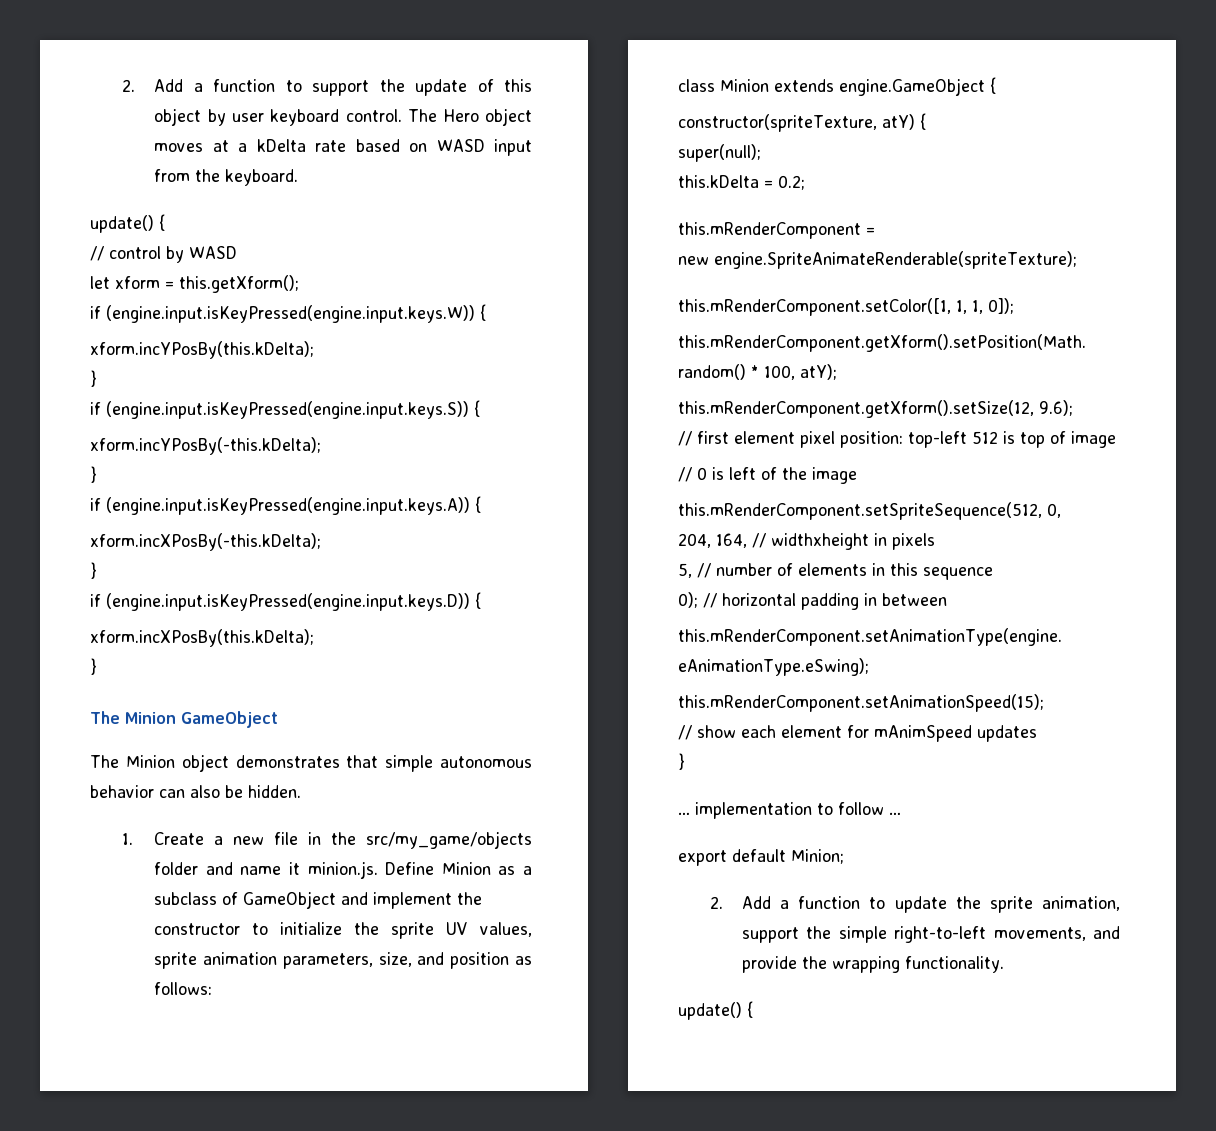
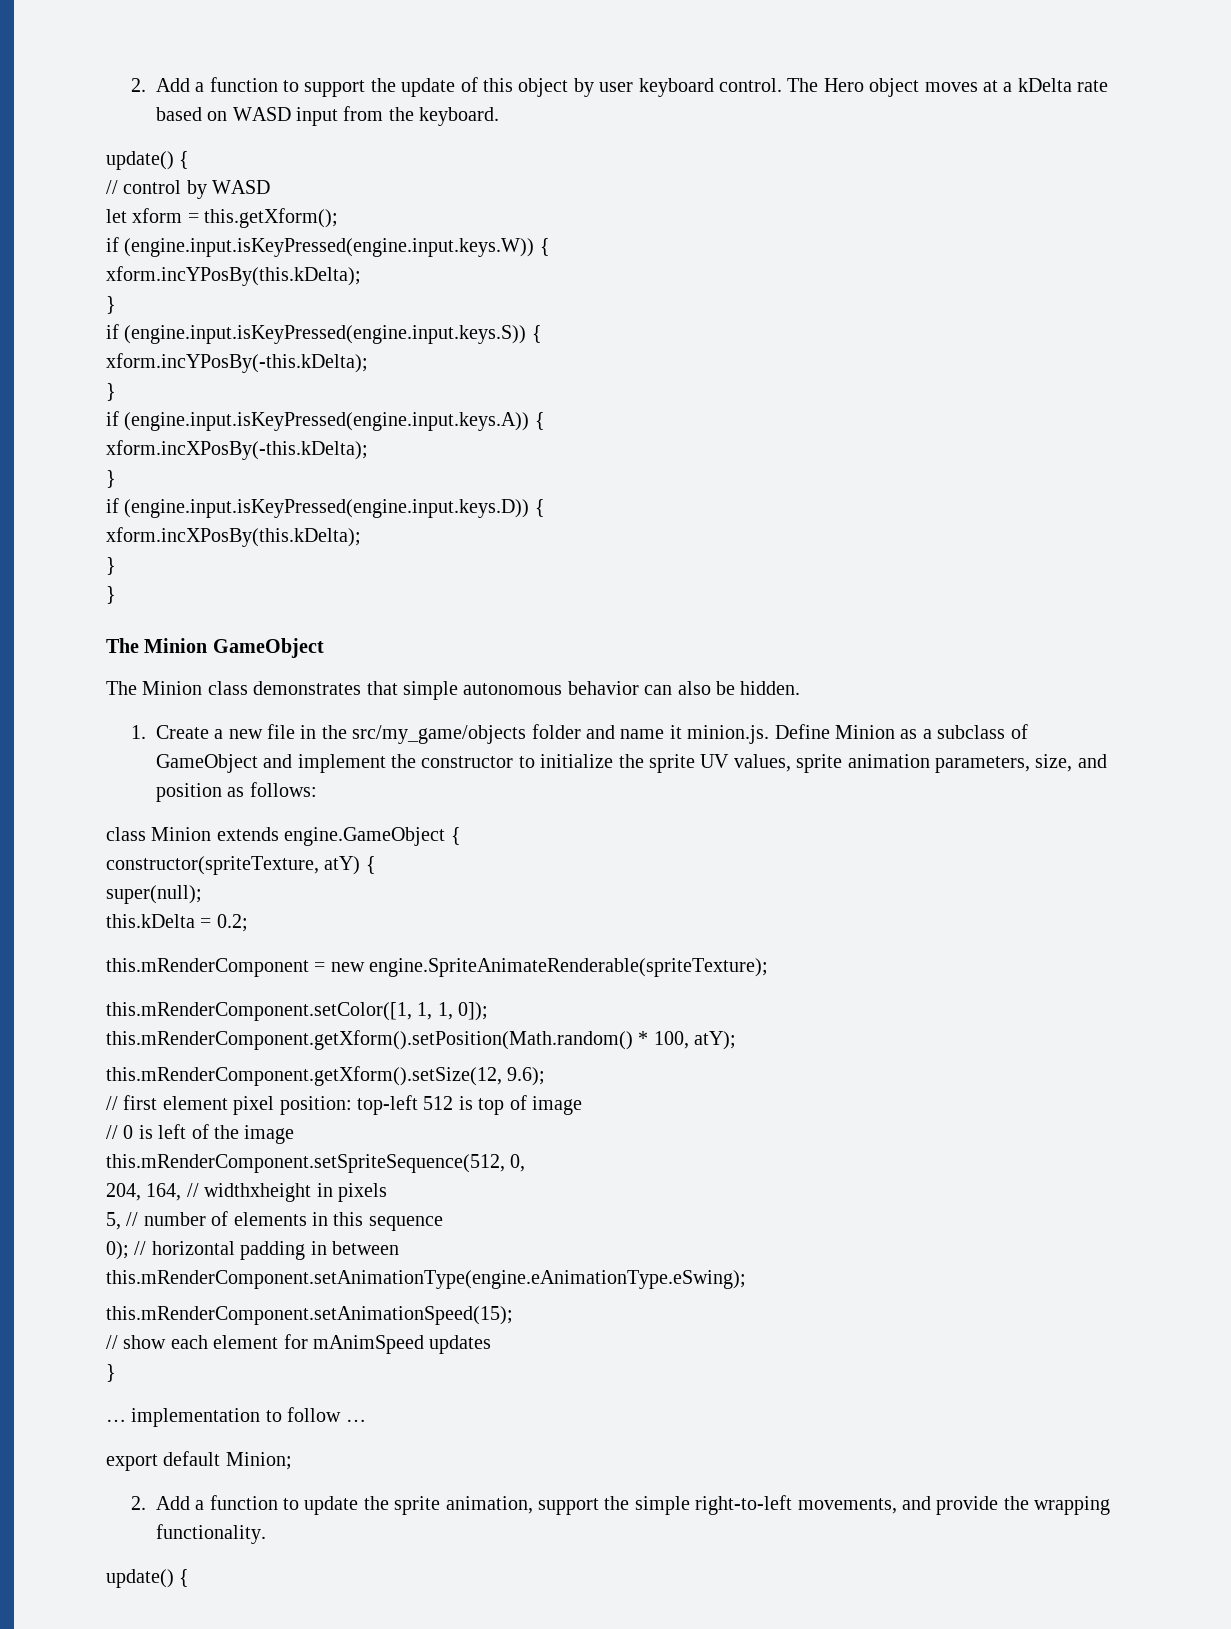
  xform.incXPosBy(this.kDelta);
+ }
- The Minion object demonstrates that simple autonomous behavior can also be hidden.
+ The Minion class demonstrates that simple autonomous behavior can also be hidden.
- this.mRenderComponent =
- new engine.SpriteAnimateRenderable(spriteTexture);
+ this.mRenderComponent = new engine.SpriteAnimateRenderable(spriteTexture);

